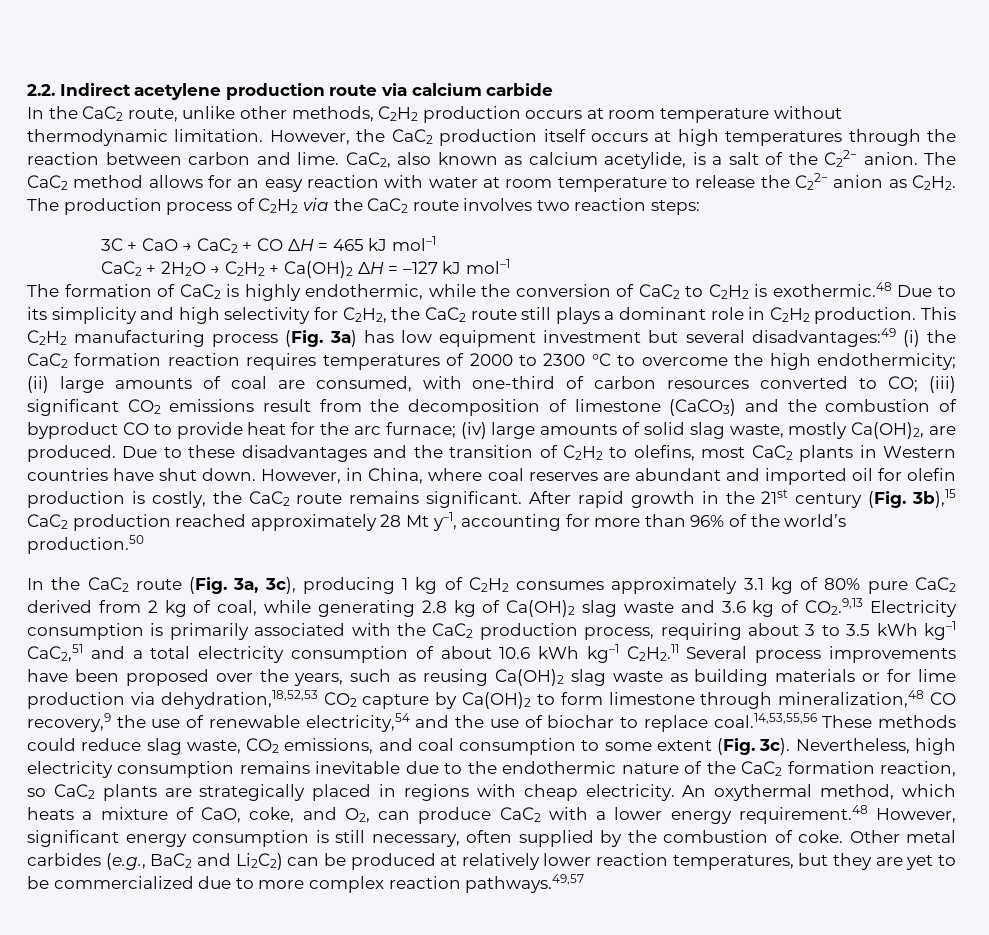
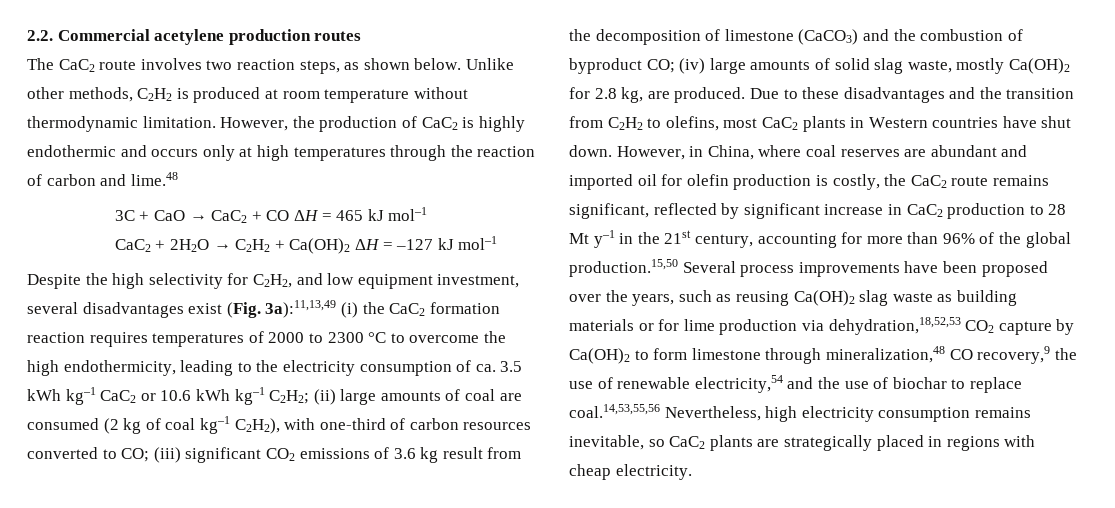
- 2.2. Indirect acetylene production route via calcium carbide
- In the CaC2 route, unlike other methods, C2H2 production occurs at room temperature without thermodynamic limitation.
+ 2.2. Commercial acetylene production routes
+ The CaC2 route involves two reaction steps, as shown below. Unlike other methods, C2H2 is produced at room temperature without thermodynamic limitation.
- However, the CaC2 production itself occurs at high temperatures through the reaction between carbon and lime. CaC2, also known as calcium acetylide, is a salt of the C22− anion. The CaC2 method allows for an easy reaction with water at room temperature to release the C22− anion as C2H2. The production process of C2H2 via the CaC2 route involves two reaction steps:
+ However, the production of CaC2 is highly endothermic and occurs only at high temperatures through the reaction of carbon and lime.48
- The formation of CaC2 is highly endothermic, while the conversion of CaC2 to C2H2 is exothermic.48 Due to its simplicity and high selectivity for C2H2, the CaC2 route still plays a dominant role in C2H2 production. This C2H2 manufacturing process (Fig. 3a) has low equipment investment but several disadvantages:49 (i) the CaC2 formation reaction requires temperatures of 2000 to 2300 °C to overcome the high endothermicity; (ii) large amounts of coal are consumed, with one-third of carbon resources converted to CO; (iii) significant CO2 emissions result from the decomposition of limestone (CaCO3) and the combustion of byproduct CO to provide heat for the arc furnace; (iv) large amounts of solid slag waste, mostly Ca(OH)2, are produced.
+ Despite the high selectivity for C2H2, and low equipment investment, several disadvantages exist (Fig. 3a):11,13,49 (i) the CaC2 formation reaction requires temperatures of 2000 to 2300 °C to overcome the high endothermicity, leading to the electricity consumption of ca. 3.5 kWh kg–1 CaC2 or 10.6 kWh kg–1 C2H2; (ii) large amounts of coal are consumed (2 kg of coal kg–1 C2H2), with one-third of carbon resources converted to CO; (iii) significant CO2 emissions of 3.6 kg result from the decomposition of limestone (CaCO3) and the combustion of byproduct CO; (iv) large amounts of solid slag waste, mostly Ca(OH)2 for 2.8 kg, are produced.
- Due to these disadvantages and the transition of C2H2 to olefins, most CaC2 plants in Western countries have shut down.
+ Due to these disadvantages and the transition from C2H2 to olefins, most CaC2 plants in Western countries have shut down.
- However, in China, where coal reserves are abundant and imported oil for olefin production is costly, the CaC2 route remains significant. After rapid growth in the 21st century (Fig. 3b),15 CaC2 production reached approximately 28 Mt y–1, accounting for more than 96% of the world’s production.50
- In the CaC2 route (Fig. 3a, 3c), producing 1 kg of C2H2 consumes approximately 3.1 kg of 80% pure CaC2 derived from 2 kg of coal, while generating 2.8 kg of Ca(OH)2 slag waste and 3.6 kg of CO2.9,13 Electricity consumption is primarily associated with the CaC2 production process, requiring about 3 to 3.5 kWh kg–1 CaC2,51 and a total electricity consumption of about 10.6 kWh kg–1 C2H2.11 Several process improvements have been proposed over the years, such as reusing Ca(OH)2 slag waste as building materials or for lime production via dehydration,18,52,53 CO2 capture by Ca(OH)2 to form limestone through mineralization,48 CO recovery,9 the use of renewable electricity,54 and the use of biochar to replace coal.14,53,55,56 These methods could reduce slag waste, CO2 emissions, and coal consumption to some extent (Fig. 3c). Nevertheless, high electricity consumption remains inevitable due to the endothermic nature of the CaC2 formation reaction, so CaC2 plants are strategically placed in regions with cheap electricity. An oxythermal method, which heats a mixture of CaO, coke, and O2, can produce CaC2 with a lower energy requirement.48 However, significant energy consumption is still necessary, often supplied by the combustion of coke. Other metal carbides (e.g., BaC2 and Li2C2) can be produced at relatively lower reaction temperatures, but they are yet to be commercialized due to more complex reaction pathways.49,57
+ However, in China, where coal reserves are abundant and imported oil for olefin production is costly, the CaC2 route remains significant, reflected by significant increase in CaC2 production to 28 Mt y–1 in the 21st century, accounting for more than 96% of the global production.15,50 Several process improvements have been proposed over the years, such as reusing Ca(OH)2 slag waste as building materials or for lime production via dehydration,18,52,53 CO2 capture by Ca(OH)2 to form limestone through mineralization,48 CO recovery,9 the use of renewable electricity,54 and the use of biochar to replace coal.14,53,55,56 Nevertheless, high electricity consumption remains inevitable, so CaC2 plants are strategically placed in regions with cheap electricity.

